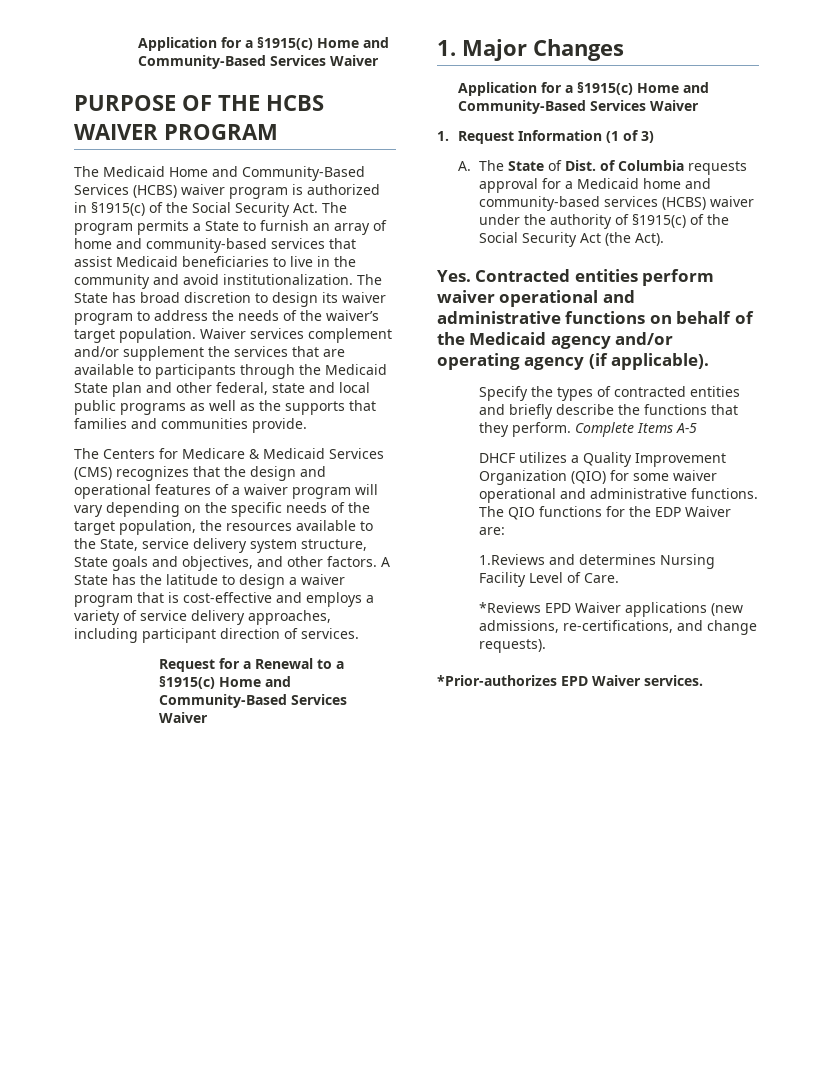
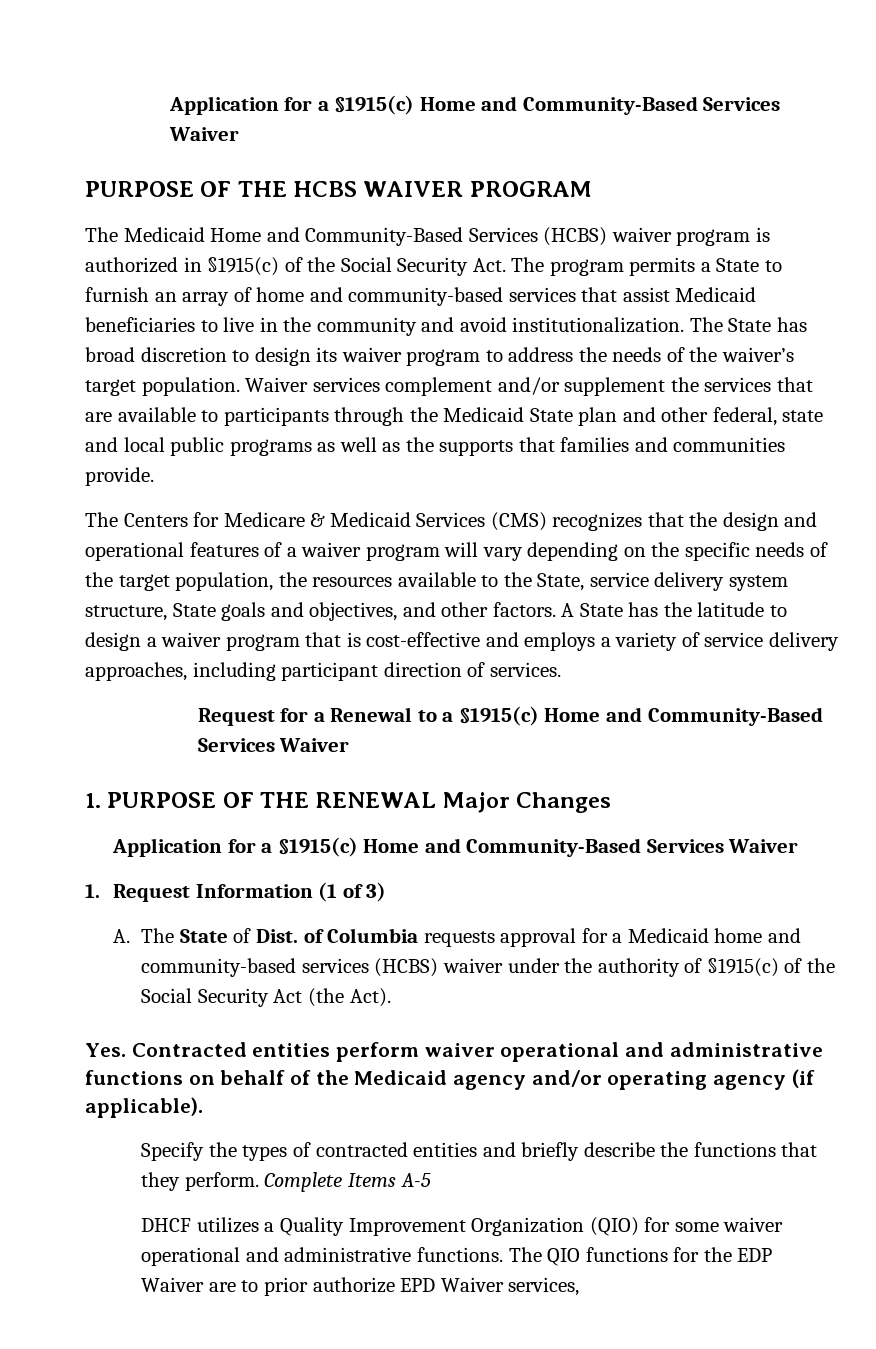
- 1. Major Changes
+ 1. PURPOSE OF THE RENEWAL Major Changes
- The QIO functions for the EDP Waiver are:
- 1.Reviews and determines Nursing Facility Level of Care.
- *Reviews EPD Waiver applications (new admissions, re-certifications, and change requests).
- *Prior-authorizes EPD Waiver services.
+ The QIO functions for the EDP Waiver are to prior authorize EPD Waiver services,

